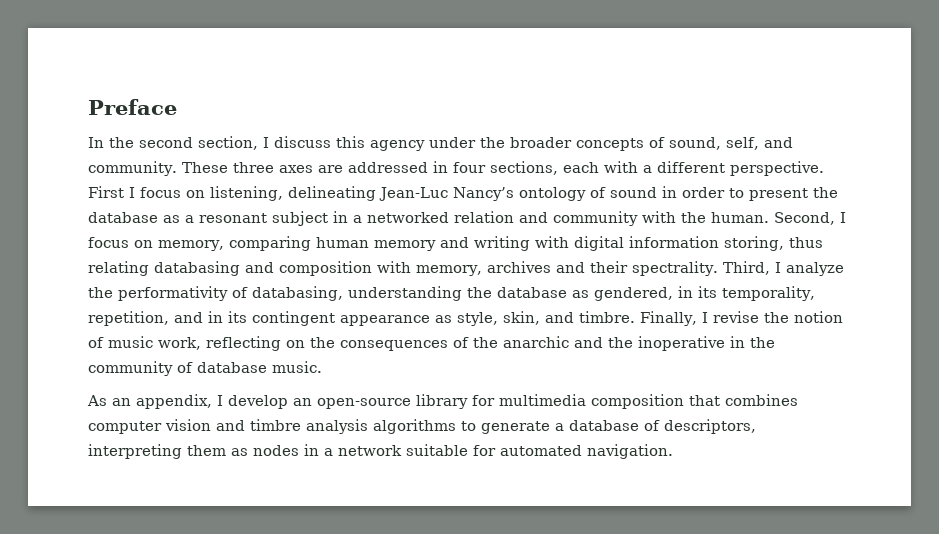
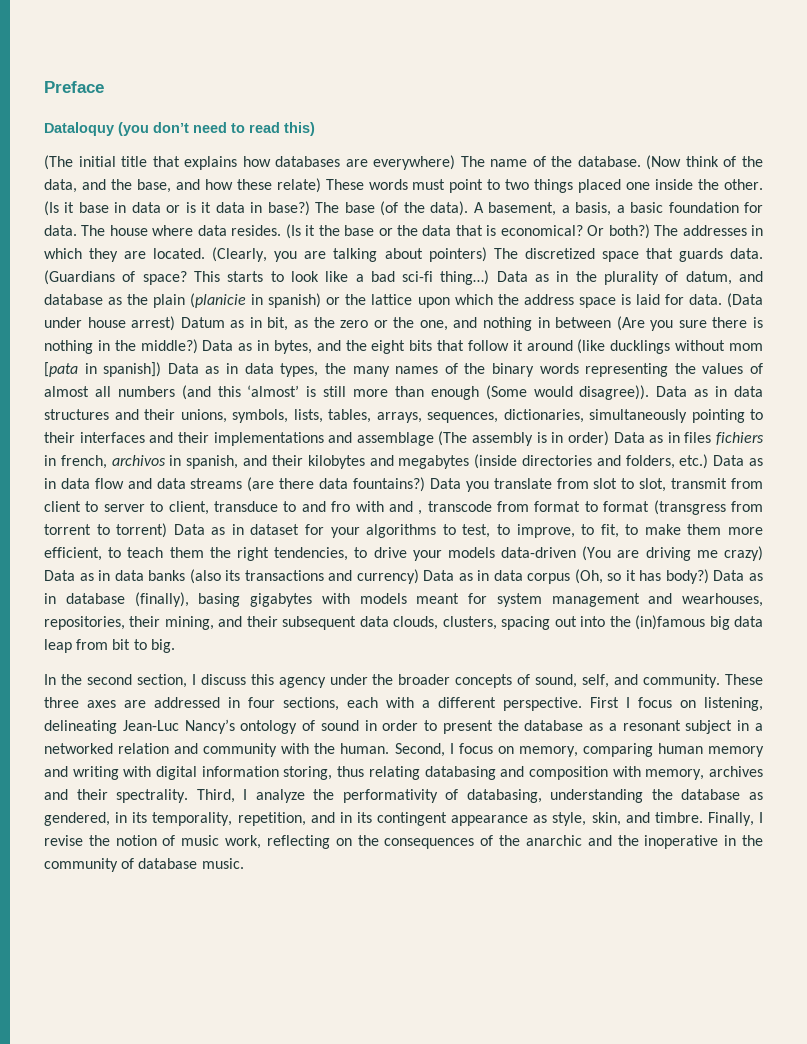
+ Dataloquy (you don’t need to read this)
+ (The initial title that explains how databases are everywhere) The name of the database. (Now think of the data, and the base, and how these relate) These words must point to two things placed one inside the other. (Is it base in data or is it data in base?) The base (of the data). A basement, a basis, a basic foundation for data. The house where data resides. (Is it the base or the data that is economical? Or both?) The addresses in which they are located. (Clearly, you are talking about pointers) The discretized space that guards data. (Guardians of space? This starts to look like a bad sci-fi thing…) Data as in the plurality of datum, and database as the plain (planicie in spanish) or the lattice upon which the address space is laid for data. (Data under house arrest) Datum as in bit, as the zero or the one, and nothing in between (Are you sure there is nothing in the middle?) Data as in bytes, and the eight bits that follow it around (like ducklings without mom [pata in spanish]) Data as in data types, the many names of the binary words representing the values of almost all numbers (and this ‘almost’ is still more than enough (Some would disagree)). Data as in data structures and their unions, symbols, lists, tables, arrays, sequences, dictionaries, simultaneously pointing to their interfaces and their implementations and assemblage (The assembly is in order) Data as in files fichiers in french, archivos in spanish, and their kilobytes and megabytes (inside directories and folders, etc.) Data as in data flow and data streams (are there data fountains?) Data you translate from slot to slot, transmit from client to server to client, transduce to and fro with and , transcode from format to format (transgress from torrent to torrent) Data as in dataset for your algorithms to test, to improve, to fit, to make them more efficient, to teach them the right tendencies, to drive your models data-driven (You are driving me crazy) Data as in data banks (also its transactions and currency) Data as in data corpus (Oh, so it has body?) Data as in database (finally), basing gigabytes with models meant for system management and wearhouses, repositories, their mining, and their subsequent data clouds, clusters, spacing out into the (in)famous big data leap from bit to big.
- As an appendix, I develop an open-source library for multimedia composition that combines computer vision and timbre analysis algorithms to generate a database of descriptors, interpreting them as nodes in a network suitable for automated navigation.

